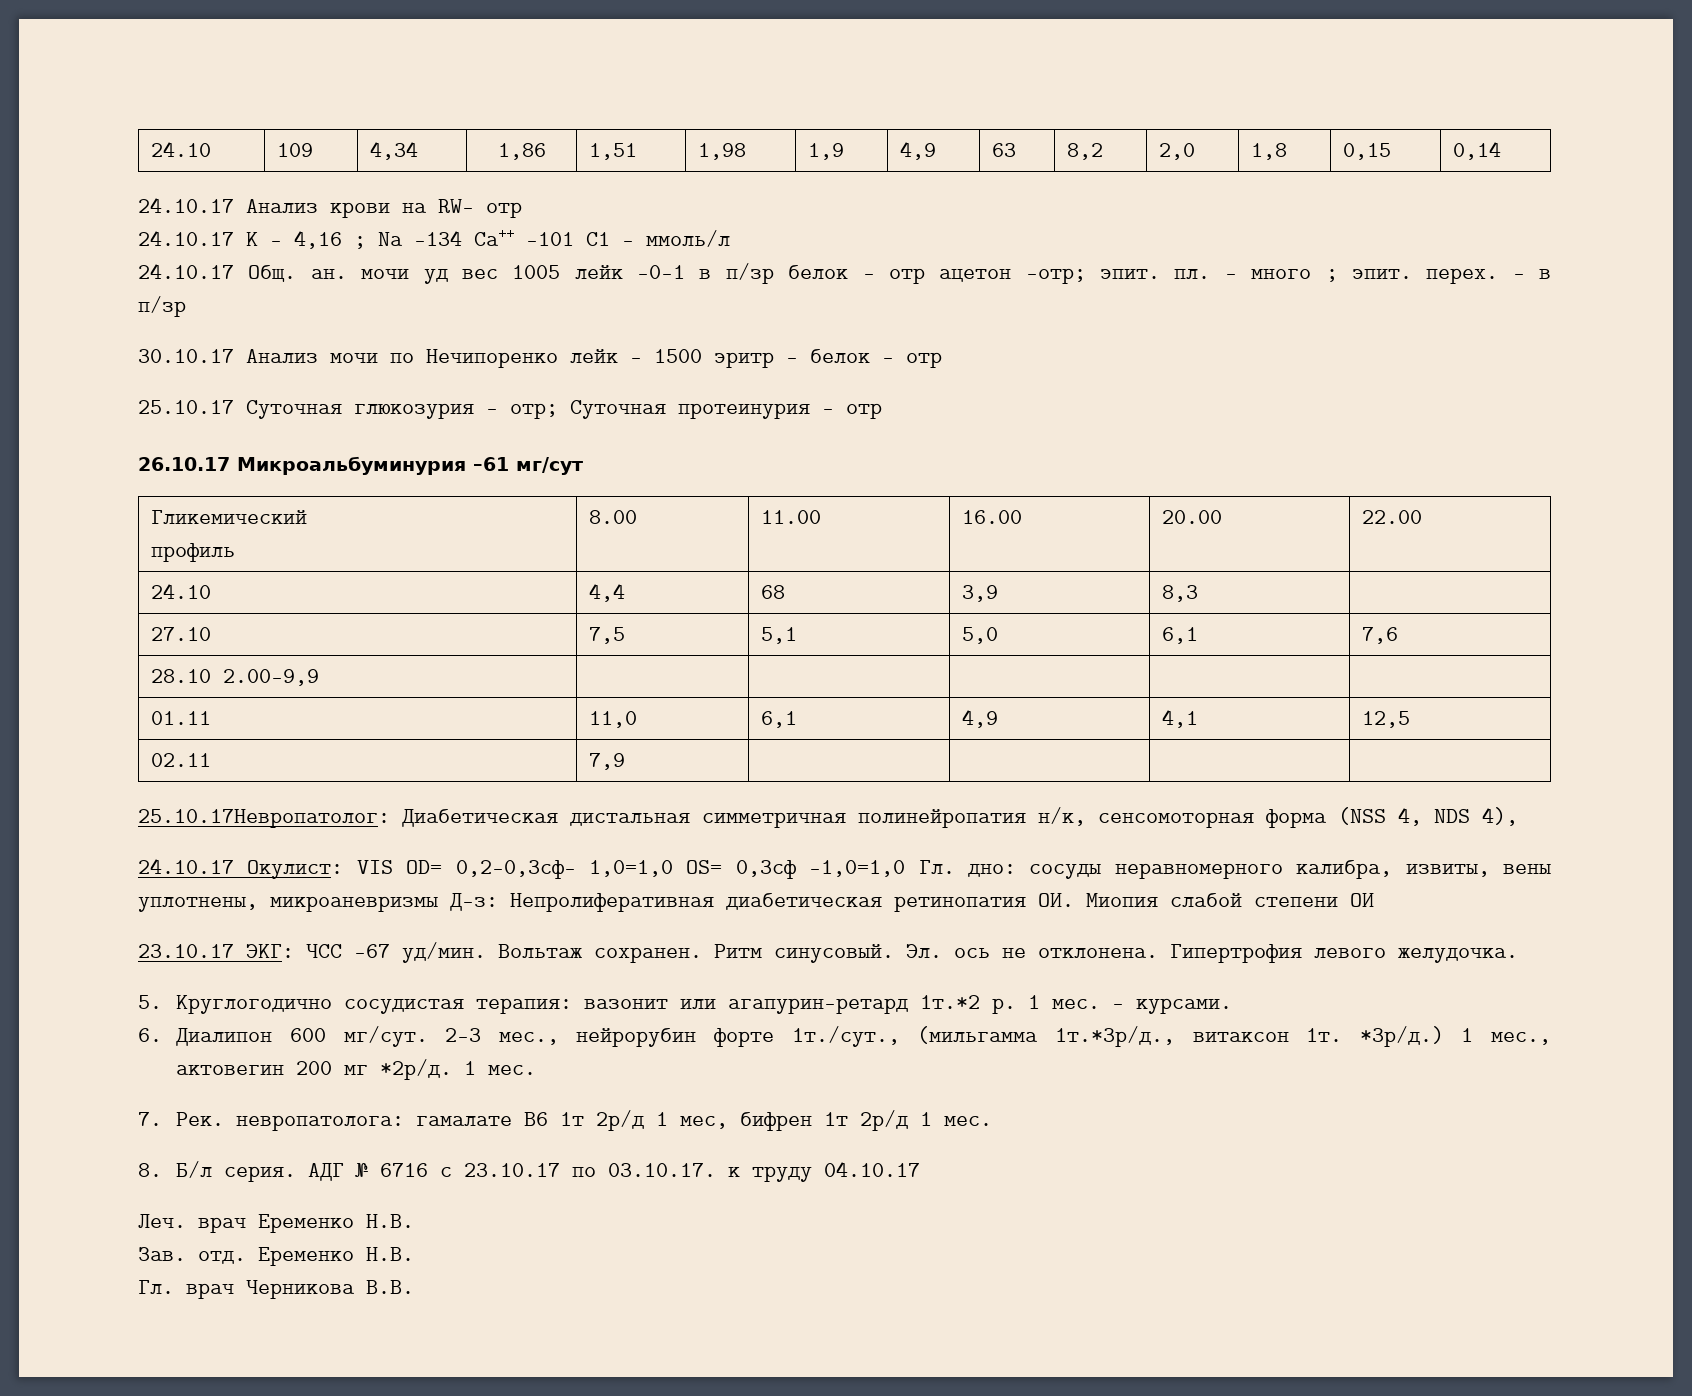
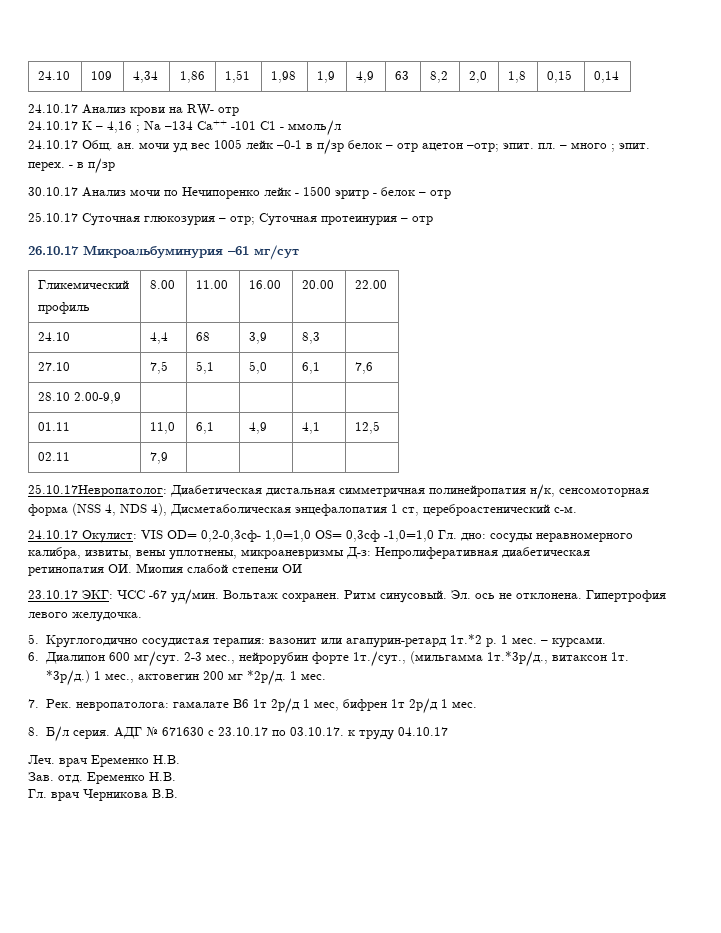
- 25.10.17Невропатолог: Диабетическая дистальная симметричная полинейропатия н/к, сенсомоторная форма (NSS 4, NDS 4),
+ 25.10.17Невропатолог: Диабетическая дистальная симметричная полинейропатия н/к, сенсомоторная форма (NSS 4, NDS 4), Дисметаболическая энцефалопатия 1 ст, цереброастенический с-м.
- АДГ № 6716 с 23.10.17 по 03.10.17. к труду 04.10.17
+ АДГ № 671630 с 23.10.17 по 03.10.17. к труду 04.10.17

